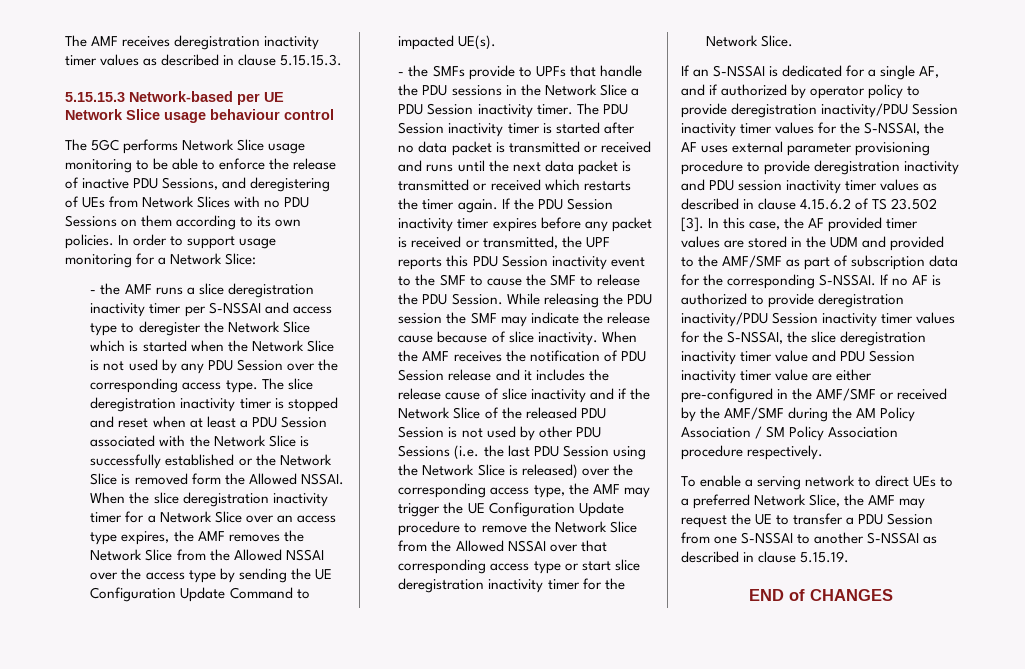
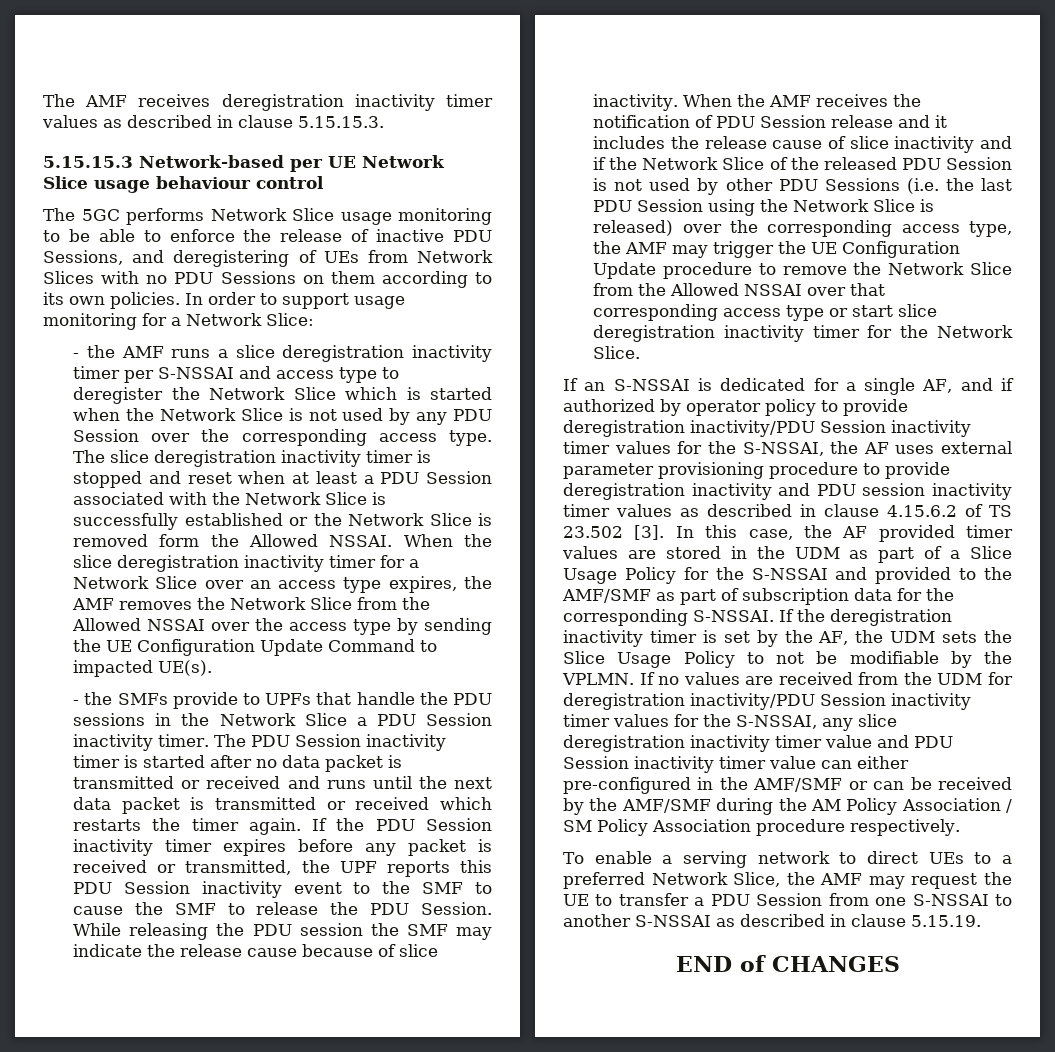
- In this case, the AF provided timer values are stored in the UDM and provided to the AMF/SMF as part of subscription data for the corresponding S-NSSAI.
+ In this case, the AF provided timer values are stored in the UDM as part of a Slice Usage Policy for the S-NSSAI and provided to the AMF/SMF as part of subscription data for the corresponding S-NSSAI.
- If no AF is authorized to provide deregistration inactivity/PDU Session inactivity timer values for the S-NSSAI, the slice deregistration inactivity timer value and PDU Session inactivity timer value are either pre-configured in the AMF/SMF or received by the AMF/SMF during the AM Policy Association / SM Policy Association procedure respectively.
+ If the deregistration inactivity timer is set by the AF, the UDM sets the Slice Usage Policy to not be modifiable by the VPLMN. If no values are received from the UDM for deregistration inactivity/PDU Session inactivity timer values for the S-NSSAI, any slice deregistration inactivity timer value and PDU Session inactivity timer value can either pre-configured in the AMF/SMF or can be received by the AMF/SMF during the AM Policy Association / SM Policy Association procedure respectively.

